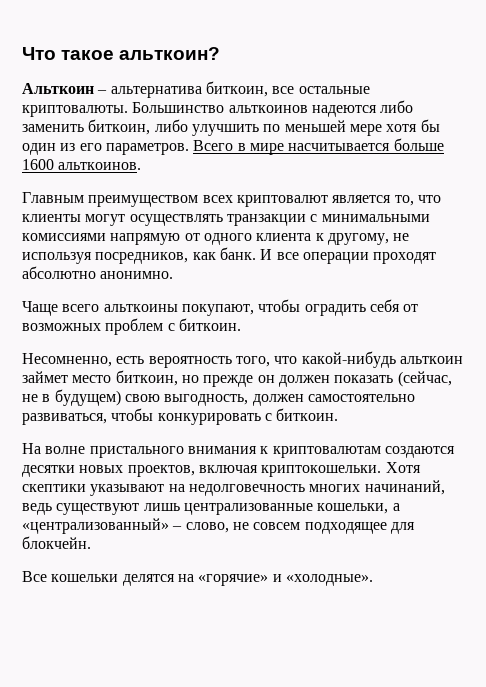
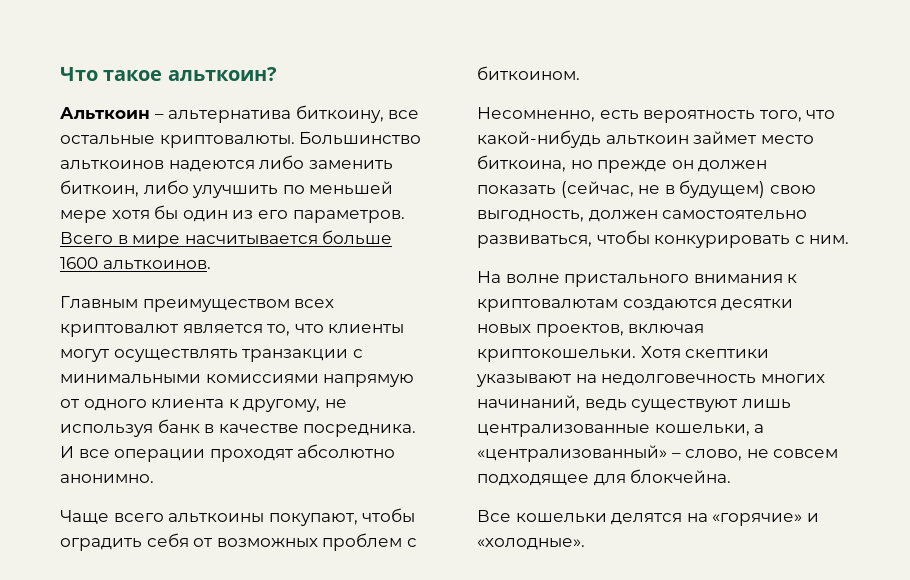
- Альткоин – альтернатива биткоин, все остальные криптовалюты.
+ Альткоин – альтернатива биткоину, все остальные криптовалюты.
- Главным преимуществом всех криптовалют является то, что клиенты могут осуществлять транзакции с минимальными комиссиями напрямую от одного клиента к другому, не используя посредников, как банк.
+ Главным преимуществом всех криптовалют является то, что клиенты могут осуществлять транзакции с минимальными комиссиями напрямую от одного клиента к другому, не используя банк в качестве посредника.
- Чаще всего альткоины покупают, чтобы оградить себя от возможных проблем с биткоин.
+ Чаще всего альткоины покупают, чтобы оградить себя от возможных проблем с биткоином.
- Несомненно, есть вероятность того, что какой-нибудь альткоин займет место биткоин, но прежде он должен показать (сейчас, не в будущем) свою выгодность, должен самостоятельно развиваться, чтобы конкурировать с биткоин.
+ Несомненно, есть вероятность того, что какой-нибудь альткоин займет место биткоина, но прежде он должен показать (сейчас, не в будущем) свою выгодность, должен самостоятельно развиваться, чтобы конкурировать с ним.
- Хотя скептики указывают на недолговечность многих начинаний, ведь существуют лишь централизованные кошельки, а «централизованный» – слово, не совсем подходящее для блокчейн.
+ Хотя скептики указывают на недолговечность многих начинаний, ведь существуют лишь централизованные кошельки, а «централизованный» – слово, не совсем подходящее для блокчейна.

